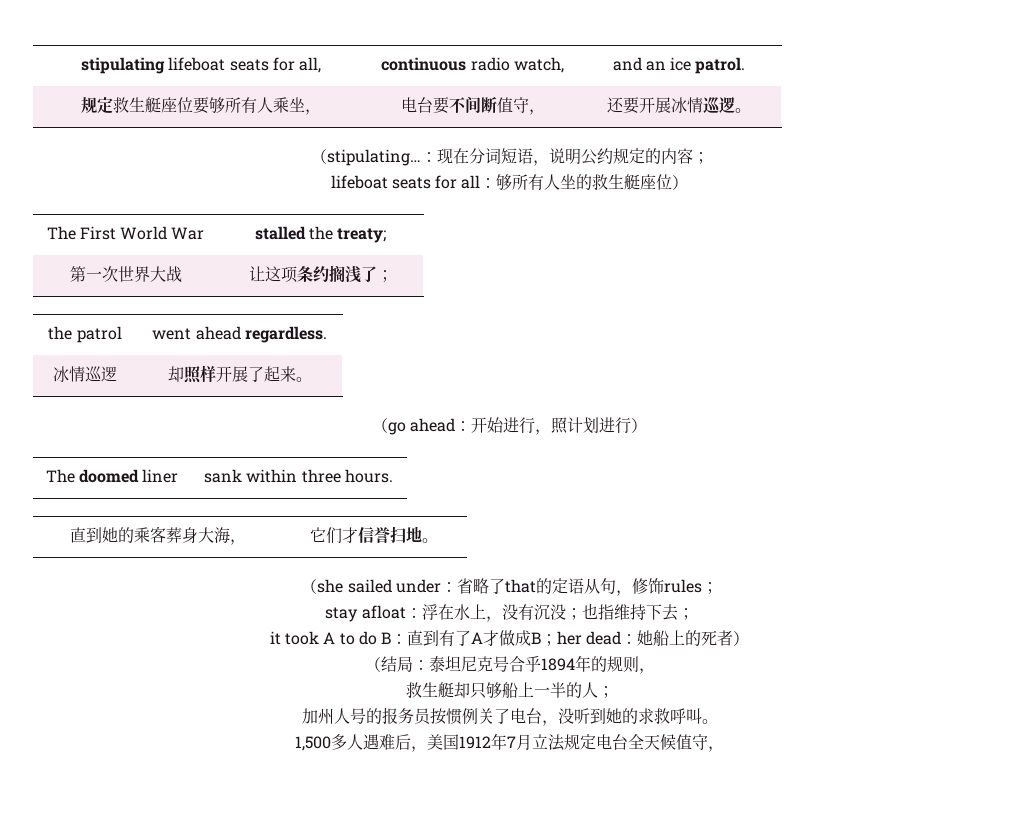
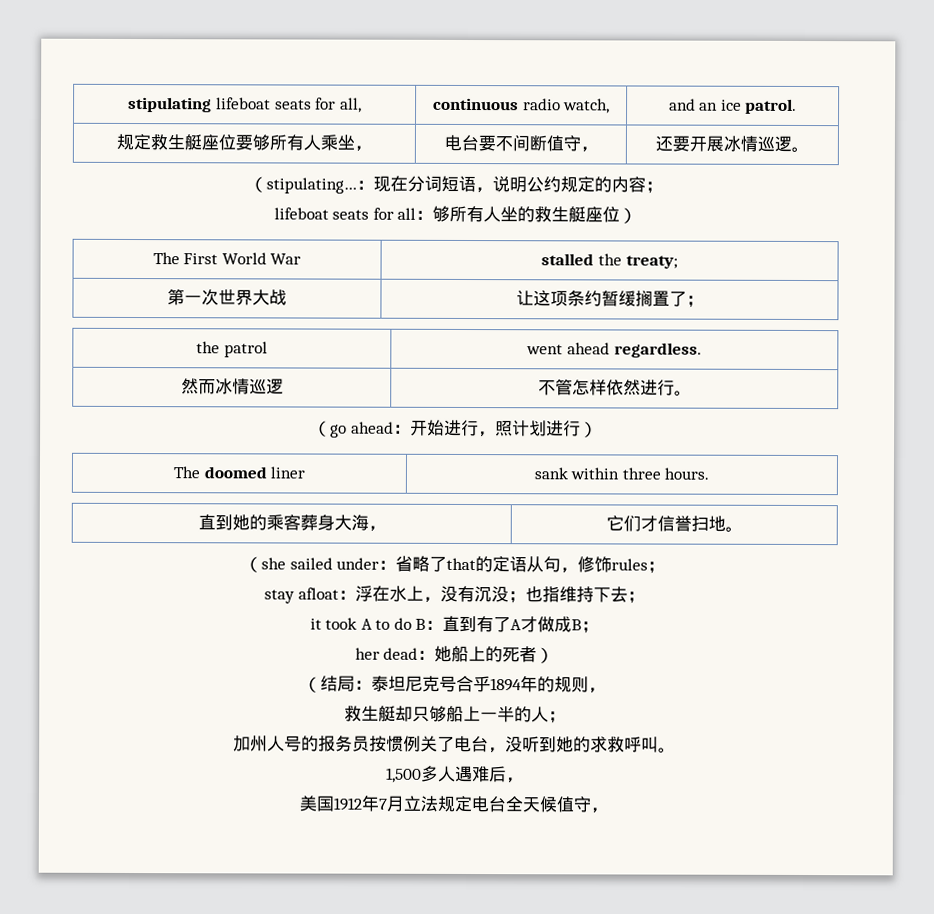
- 第一次世界大战 | 让这项条约搁浅了；
+ 第一次世界大战 | 让这项条约暂缓搁置了；
- 冰情巡逻 | 却照样开展了起来。
+ 然而冰情巡逻 | 不管怎样依然进行。
- it took A to do B：直到有了A才做成B；her dead：她船上的死者）
+ it took A to do B：直到有了A才做成B；
+ her dead：她船上的死者）
- 1,500多人遇难后，美国1912年7月立法规定电台全天候值守，
+ 1,500多人遇难后，
+ 美国1912年7月立法规定电台全天候值守，

